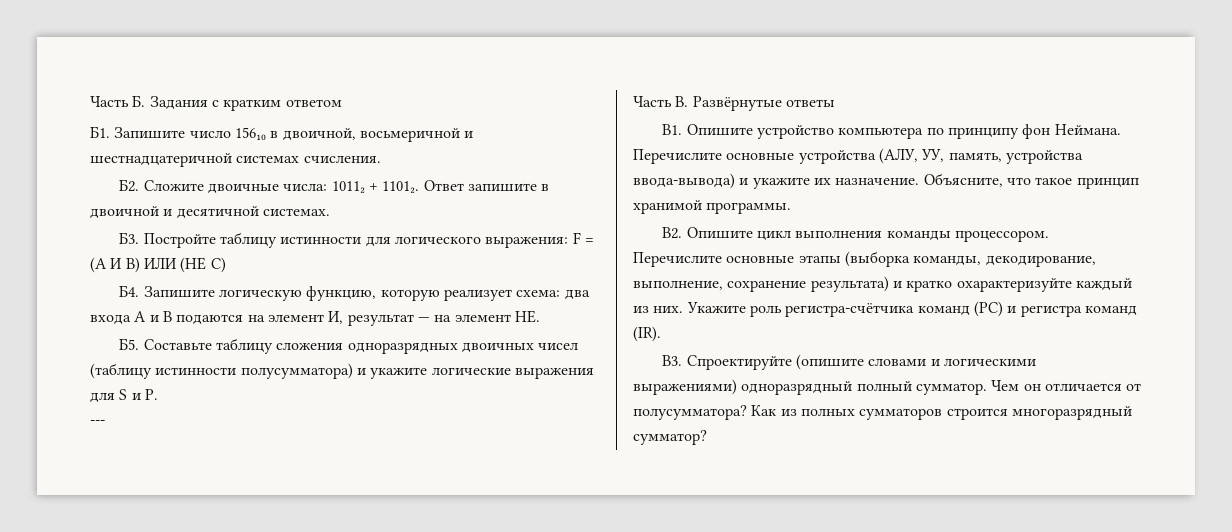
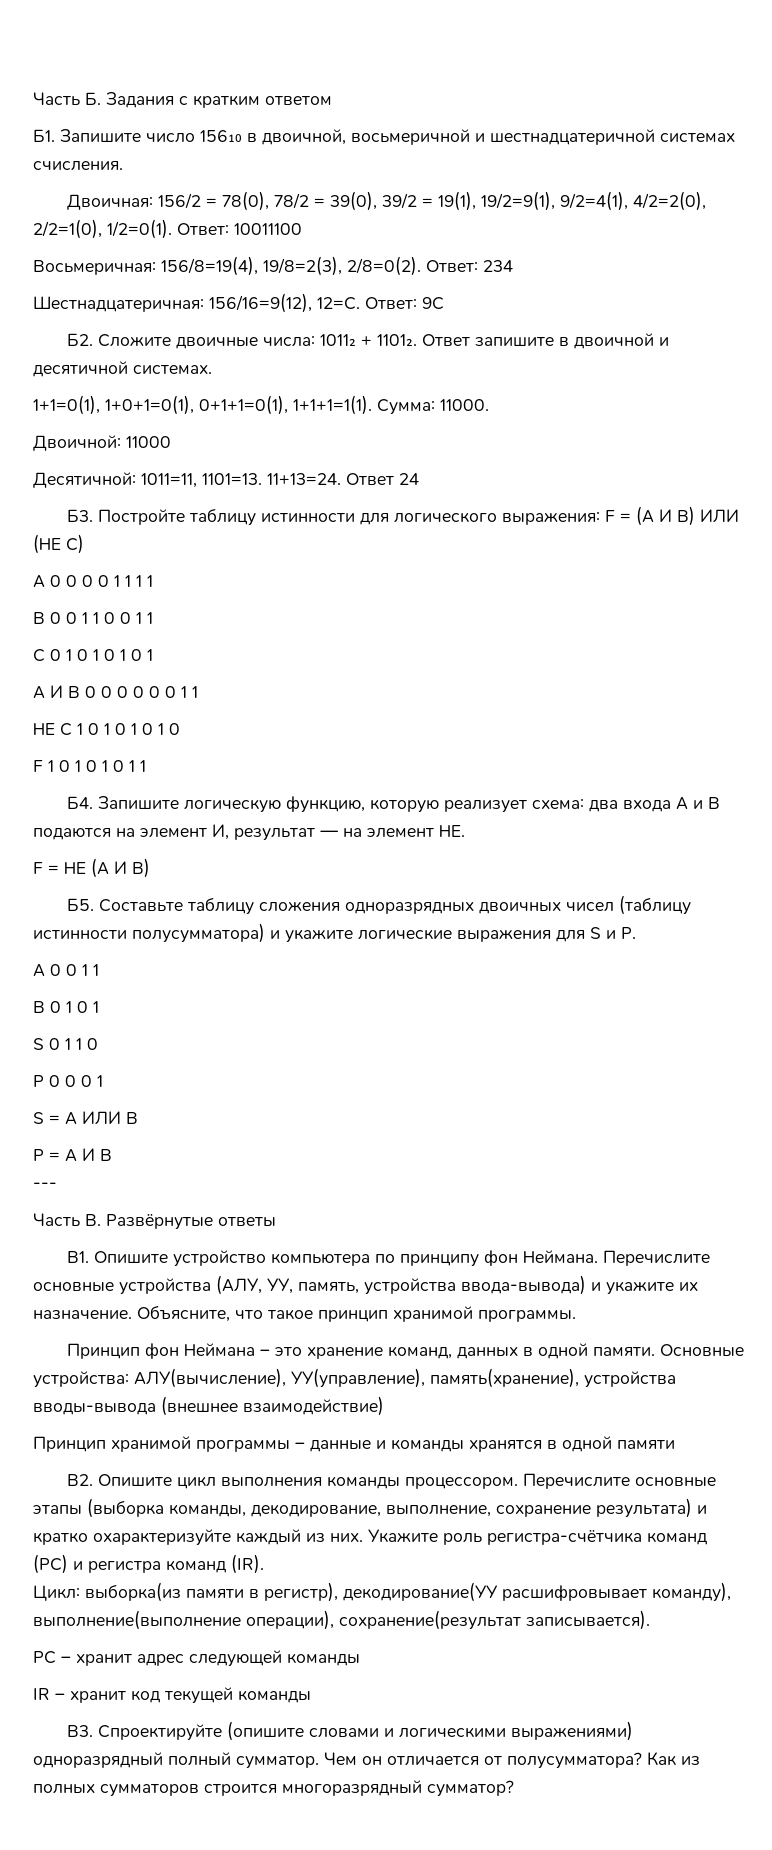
+ Двоичная: 156/2 = 78(0), 78/2 = 39(0), 39/2 = 19(1), 19/2=9(1), 9/2=4(1), 4/2=2(0), 2/2=1(0), 1/2=0(1). Ответ: 10011100
+ Восьмеричная: 156/8=19(4), 19/8=2(3), 2/8=0(2). Ответ: 234
+ Шестнадцатеричная: 156/16=9(12), 12=С. Ответ: 9C
+ 1+1=0(1), 1+0+1=0(1), 0+1+1=0(1), 1+1+1=1(1). Сумма: 11000.
+ Двоичной: 11000
+ Десятичной: 1011=11, 1101=13. 11+13=24. Ответ 24
+ А 0 0 0 0 1 1 1 1
+ В 0 0 1 1 0 0 1 1
+ С 0 1 0 1 0 1 0 1
+ А И В 0 0 0 0 0 0 1 1
+ НЕ С 1 0 1 0 1 0 1 0
+ F 1 0 1 0 1 0 1 1
+ F = НЕ (А И В)
+ А 0 0 1 1
+ В 0 1 0 1
+ S 0 1 1 0
+ P 0 0 0 1
+ S = A ИЛИ B
+ P = A И В
+ Принцип фон Неймана – это хранение команд, данных в одной памяти. Основные устройства: АЛУ(вычисление), УУ(управление), память(хранение), устройства вводы-вывода (внешнее взаимодействие)
+ Принцип хранимой программы – данные и команды хранятся в одной памяти
+ Цикл: выборка(из памяти в регистр), декодирование(УУ расшифровывает команду), выполнение(выполнение операции), сохранение(результат записывается).
+ PC – хранит адрес следующей команды
+ IR – хранит код текущей команды

